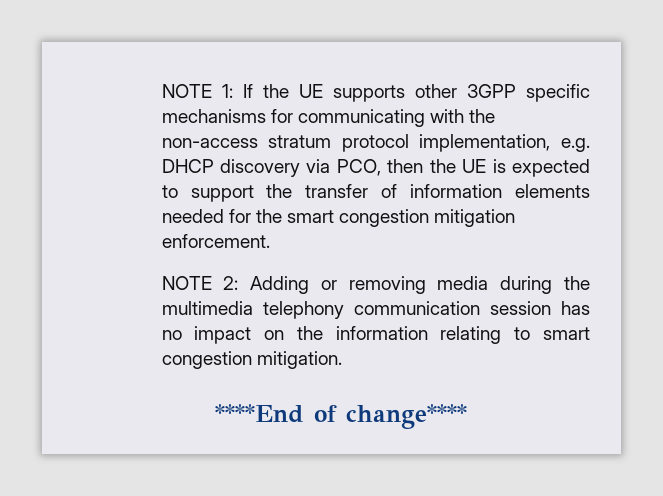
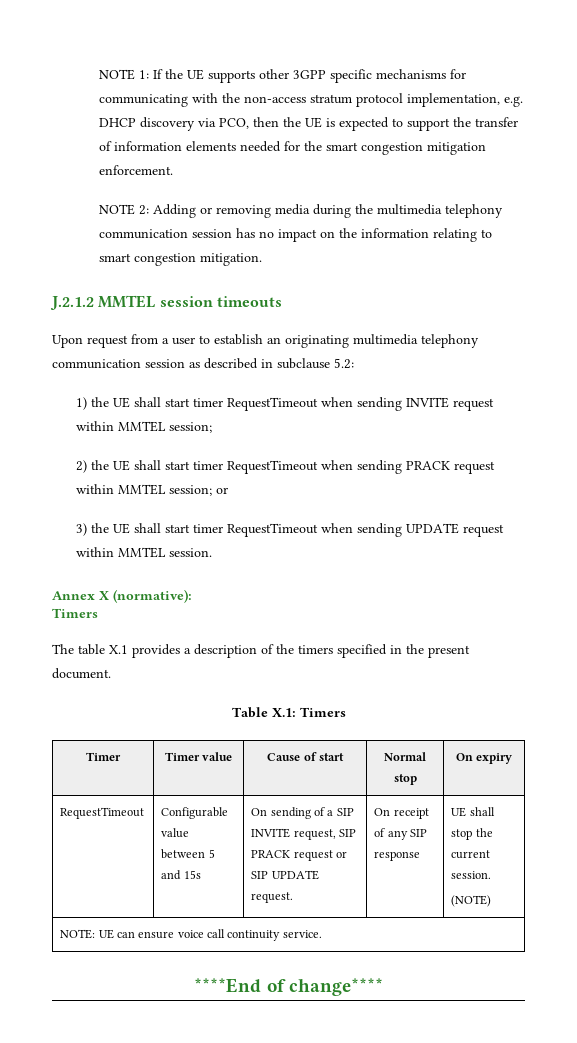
+ J.2.1.2 MMTEL session timeouts
+ Upon request from a user to establish an originating multimedia telephony communication session as described in subclause 5.2:
+ 1) the UE shall start timer RequestTimeout when sending INVITE request within MMTEL session;
+ 2) the UE shall start timer RequestTimeout when sending PRACK request within MMTEL session; or
+ 3) the UE shall start timer RequestTimeout when sending UPDATE request within MMTEL session.
+ Annex X (normative):
+ Timers
+ The table X.1 provides a description of the timers specified in the present document.
+ Table X.1: Timers
+ Timer | Timer value | Cause of start | Normal stop | On expiry
+ RequestTimeout | Configurable value between 5 and 15s | On sending of a SIP INVITE request, SIP PRACK request or SIP UPDATE request. | On receipt of any SIP response | UE shall stop the current session.
+ (NOTE)
+ NOTE: UE can ensure voice call continuity service.

